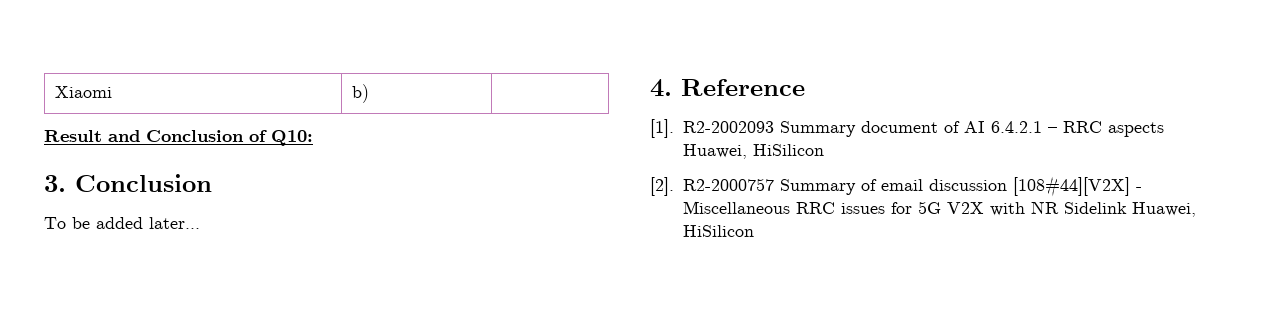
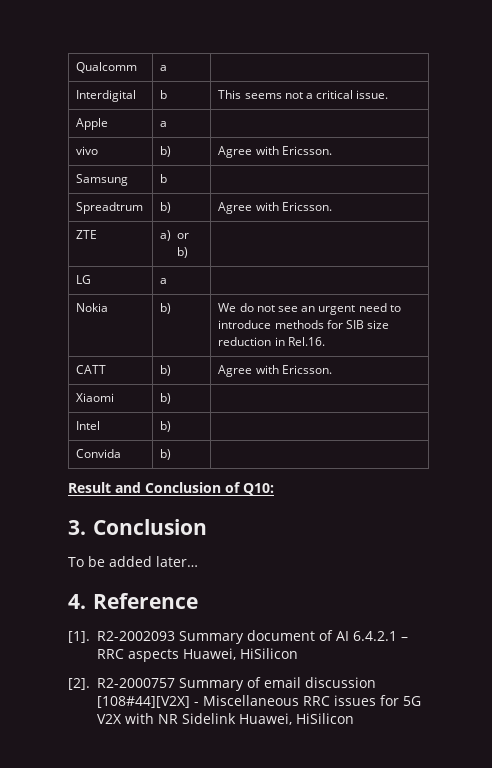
+ Qualcomm | a |
+ Interdigital | b | This seems not a critical issue.
+ Apple | a |
+ vivo | b) | Agree with Ericsson.
+ Samsung | b |
+ Spreadtrum | b) | Agree with Ericsson.
+ ZTE | a) or b) |
+ LG | a |
+ Nokia | b) | We do not see an urgent need to introduce methods for SIB size reduction in Rel.16.
+ CATT | b) | Agree with Ericsson.
  Xiaomi | b) |
+ Intel | b) |
+ Convida | b) |

